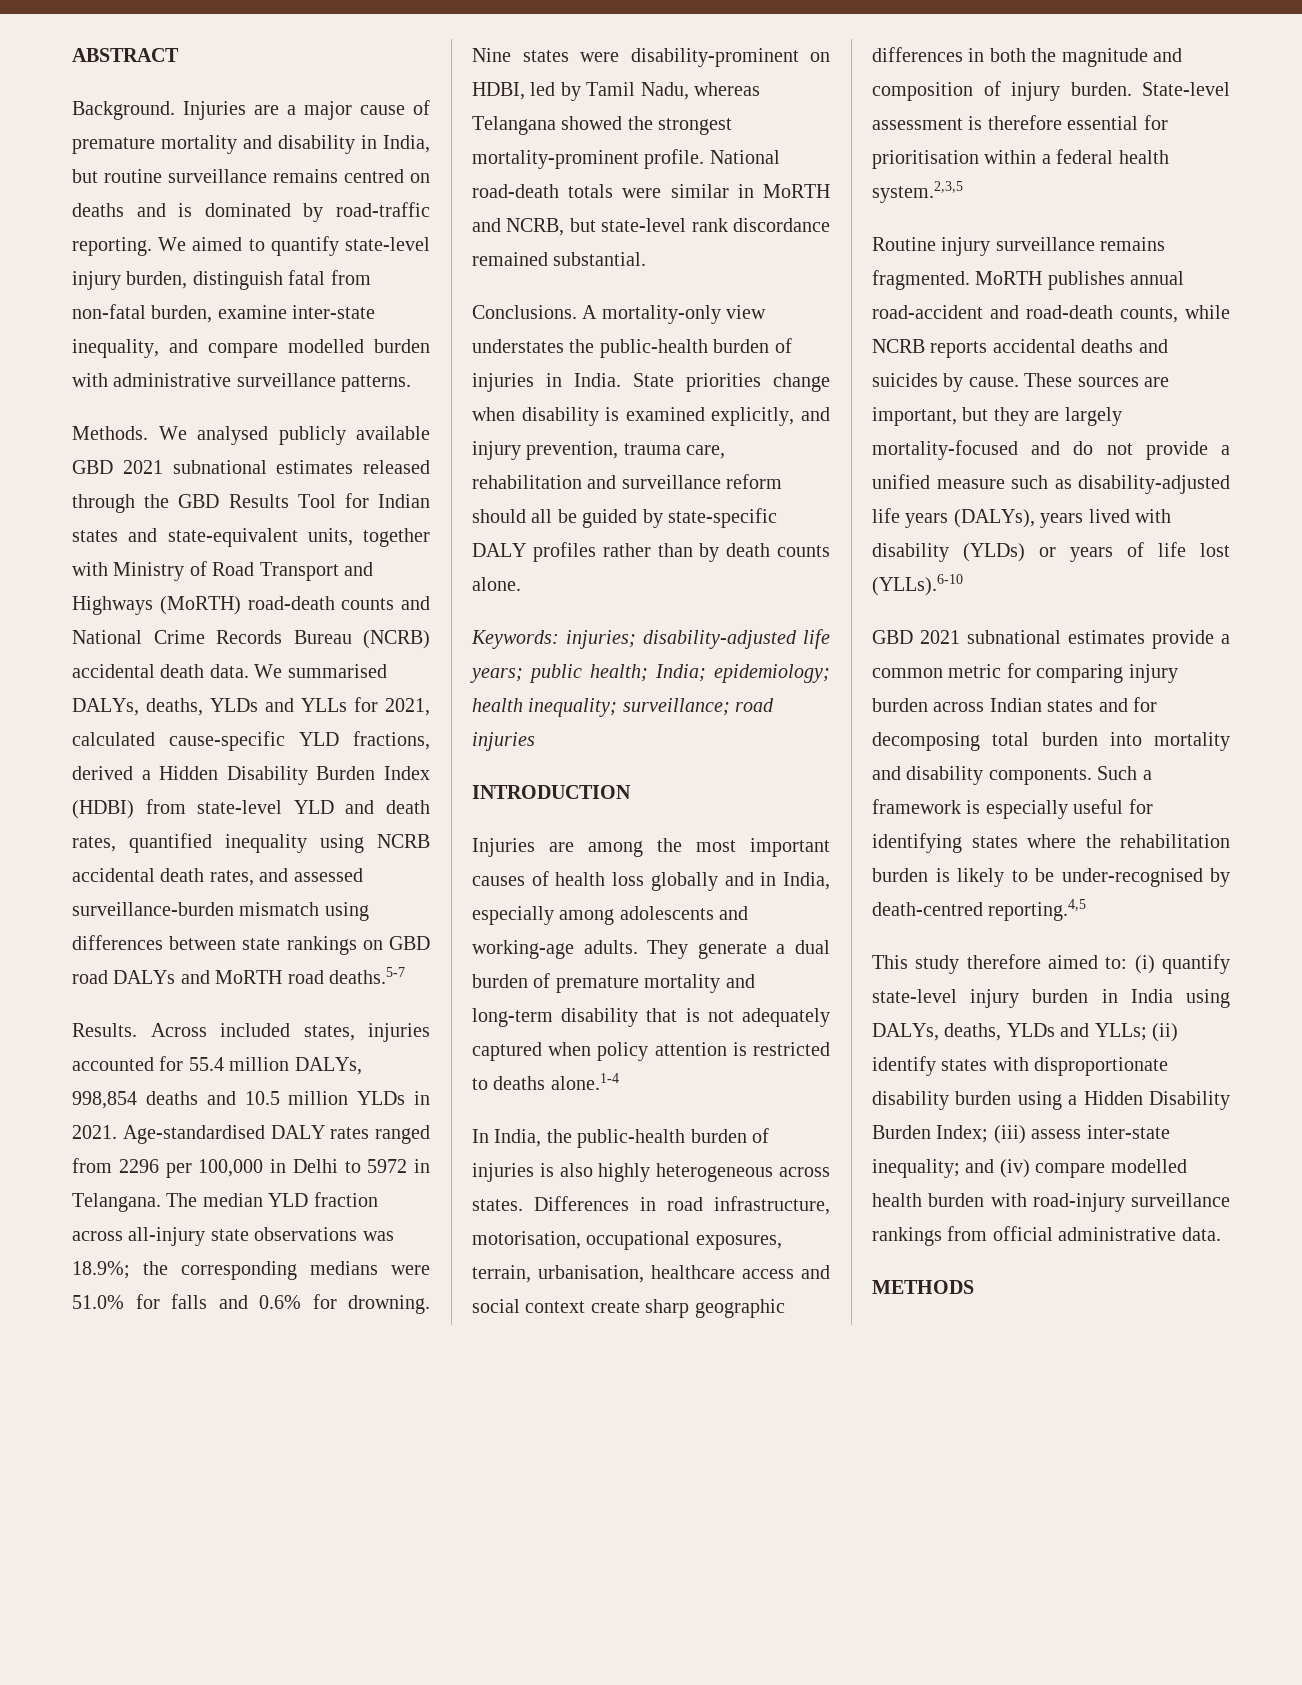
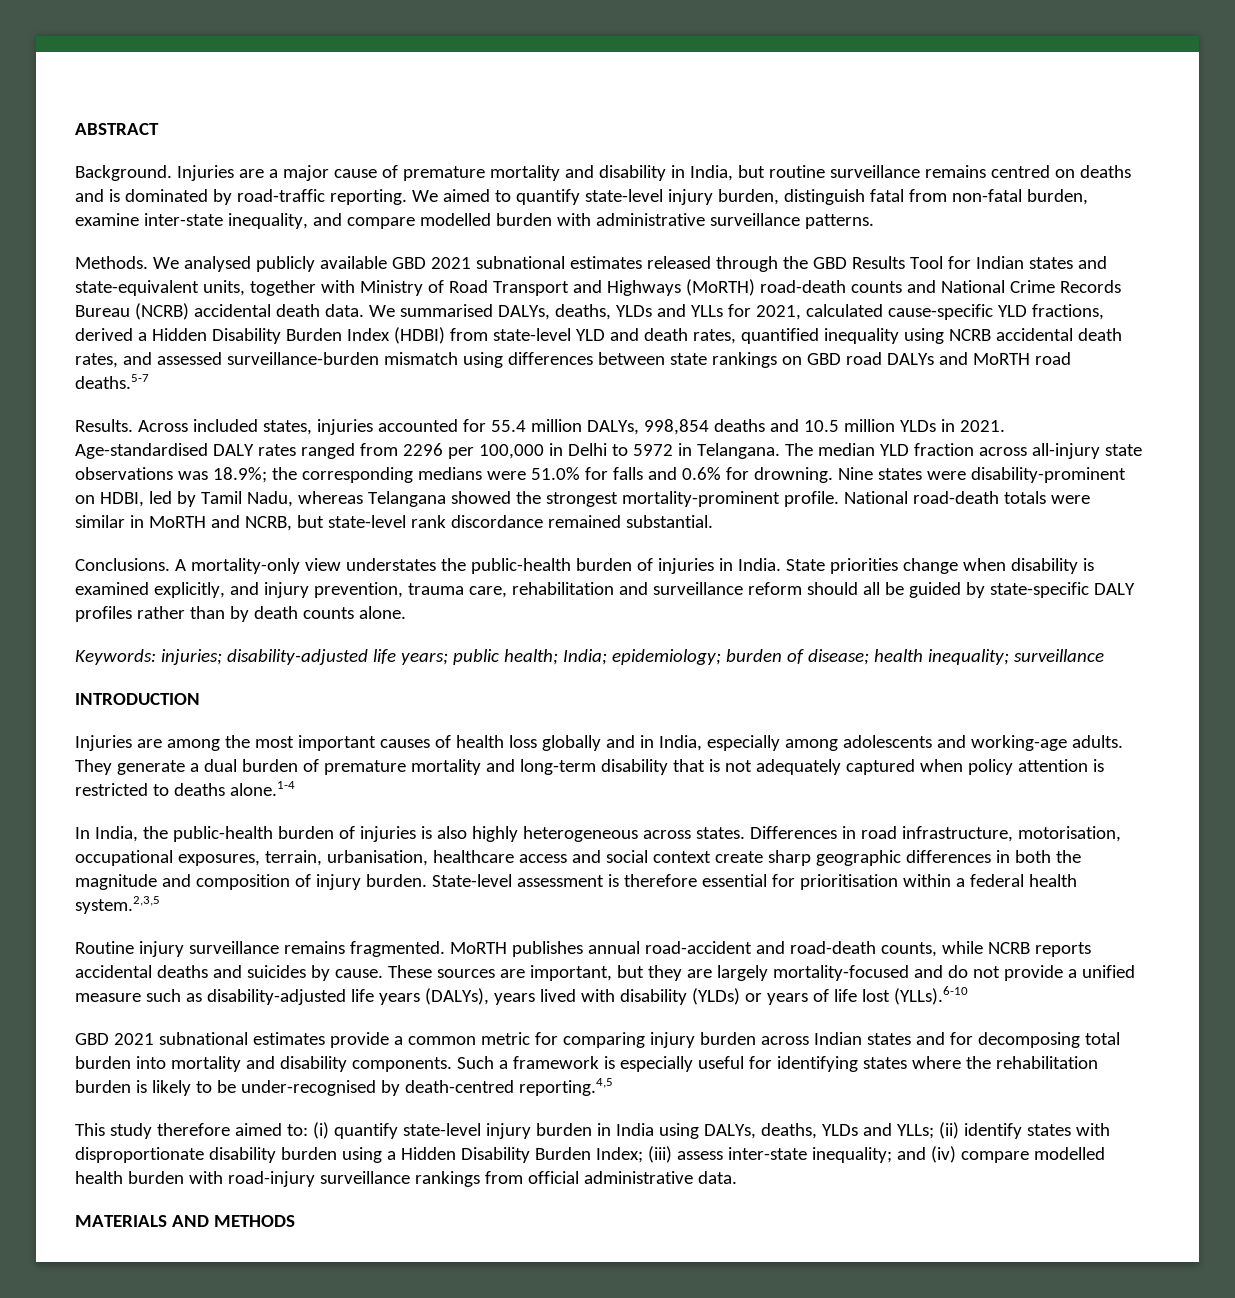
- Keywords: injuries; disability-adjusted life years; public health; India; epidemiology; health inequality; surveillance; road injuries
+ Keywords: injuries; disability-adjusted life years; public health; India; epidemiology; burden of disease; health inequality; surveillance
- METHODS
+ MATERIALS AND METHODS

